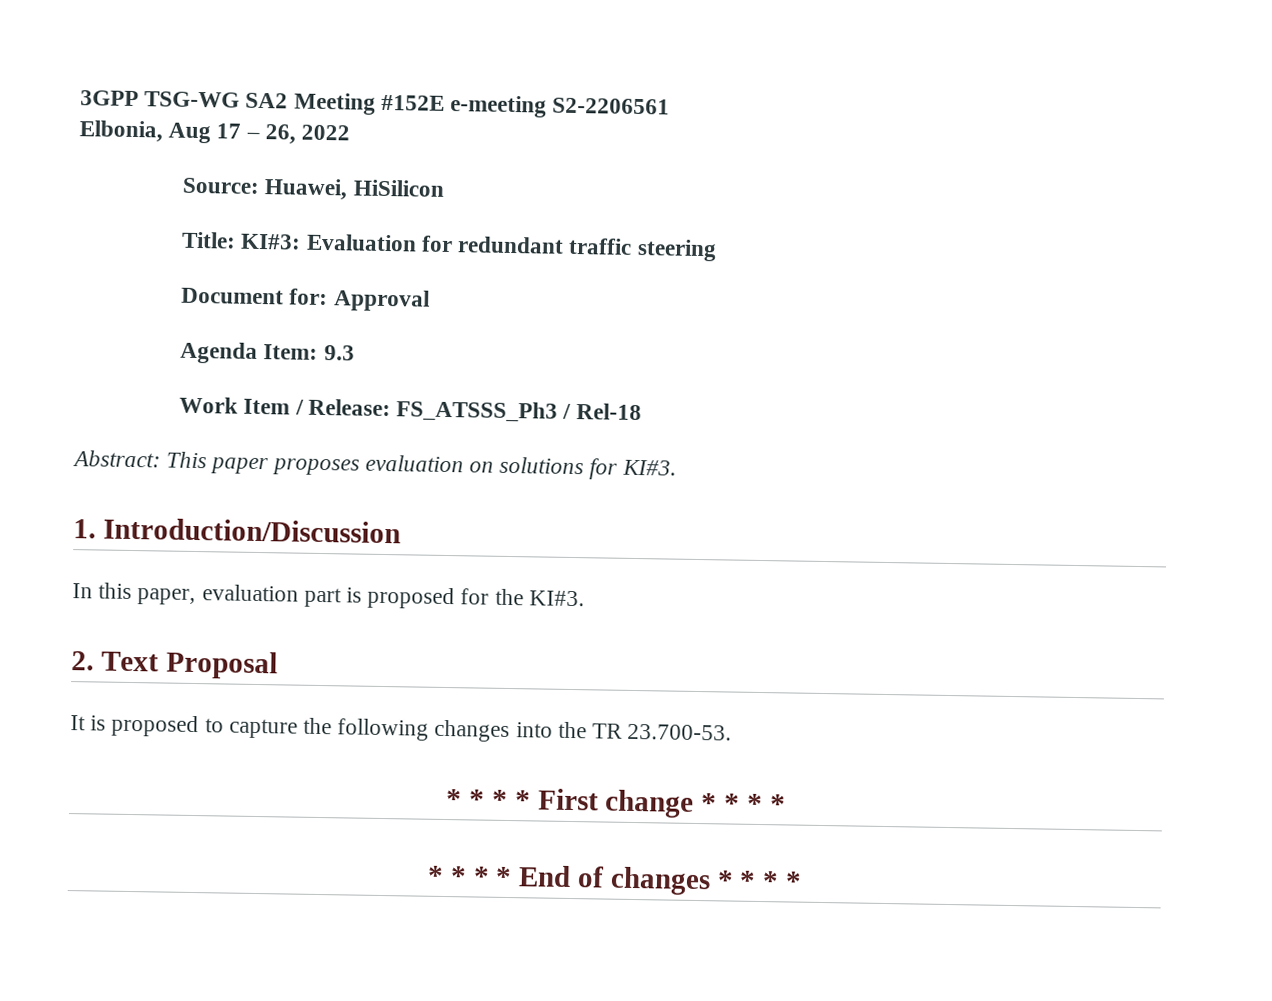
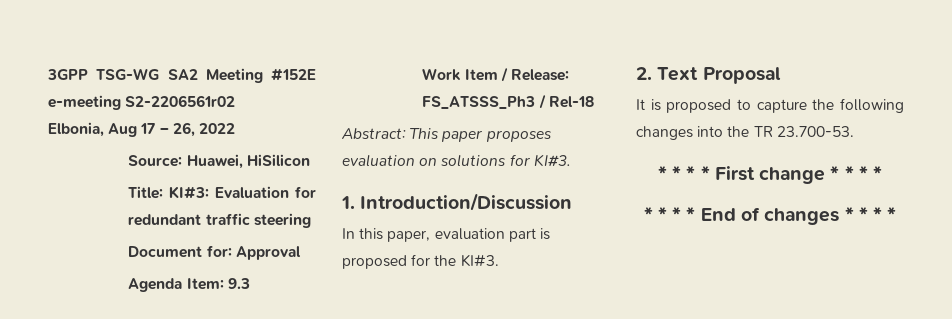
- 3GPP TSG-WG SA2 Meeting #152E e-meeting S2-2206561
+ 3GPP TSG-WG SA2 Meeting #152E e-meeting S2-2206561r02

